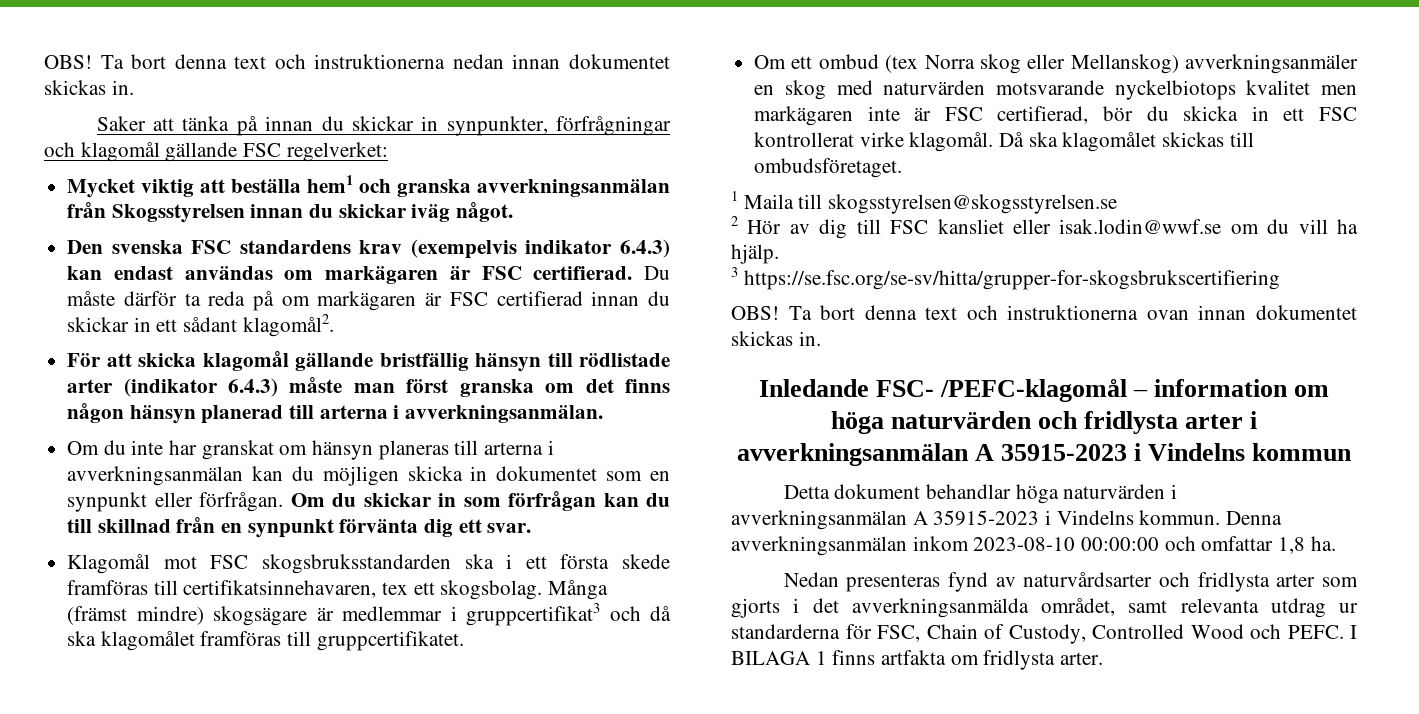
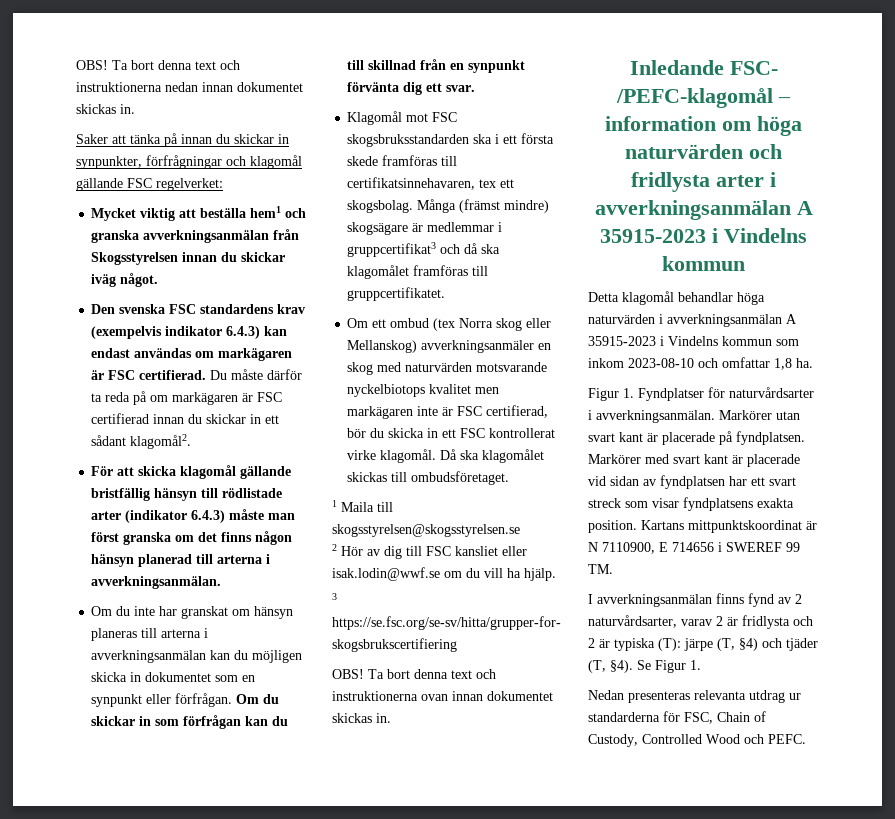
- Detta dokument behandlar höga naturvärden i avverkningsanmälan A 35915-2023 i Vindelns kommun. Denna avverkningsanmälan inkom 2023-08-10 00:00:00 och omfattar 1,8 ha.
+ Detta klagomål behandlar höga naturvärden i avverkningsanmälan A 35915-2023 i Vindelns kommun som inkom 2023-08-10 och omfattar 1,8 ha.
- Nedan presenteras fynd av naturvårdsarter och fridlysta arter som gjorts i det avverkningsanmälda området, samt relevanta utdrag ur standarderna för FSC, Chain of Custody, Controlled Wood och PEFC. I BILAGA 1 finns artfakta om fridlysta arter.
+ Figur 1. Fyndplatser för naturvårdsarter i avverkningsanmälan. Markörer utan svart kant är placerade på fyndplatsen. Markörer med svart kant är placerade vid sidan av fyndplatsen har ett svart streck som visar fyndplatsens exakta position. Kartans mittpunktskoordinat är N 7110900, E 714656 i SWEREF 99 TM.
+ I avverkningsanmälan finns fynd av 2 naturvårdsarter, varav 2 är fridlysta och 2 är typiska (T): järpe (T, §4) och tjäder (T, §4). Se Figur 1.
+ Nedan presenteras relevanta utdrag ur standarderna för FSC, Chain of Custody, Controlled Wood och PEFC.

